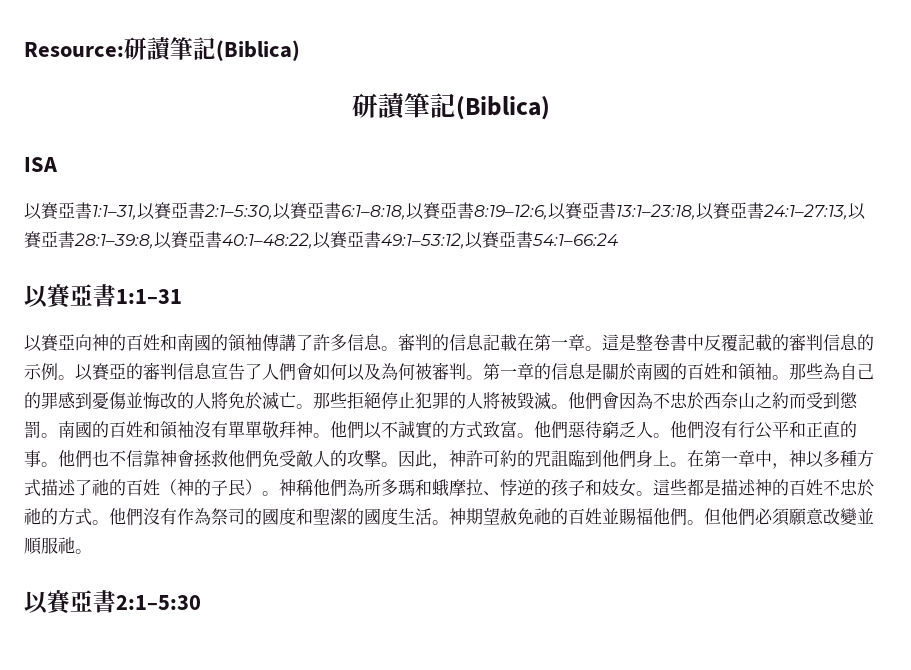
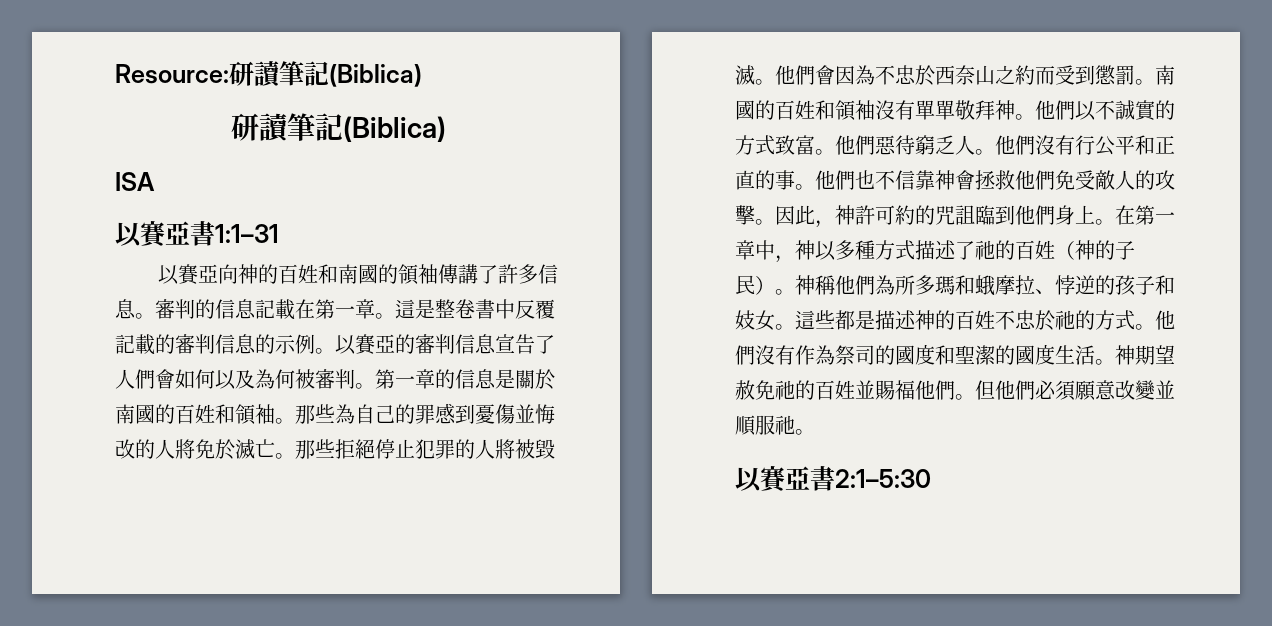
- 以賽亞書1:1–31,以賽亞書2:1–5:30,以賽亞書6:1–8:18,以賽亞書8:19–12:6,以賽亞書13:1–23:18,以賽亞書24:1–27:13,以賽亞書28:1–39:8,以賽亞書40:1–48:22,以賽亞書49:1–53:12,以賽亞書54:1–66:24

